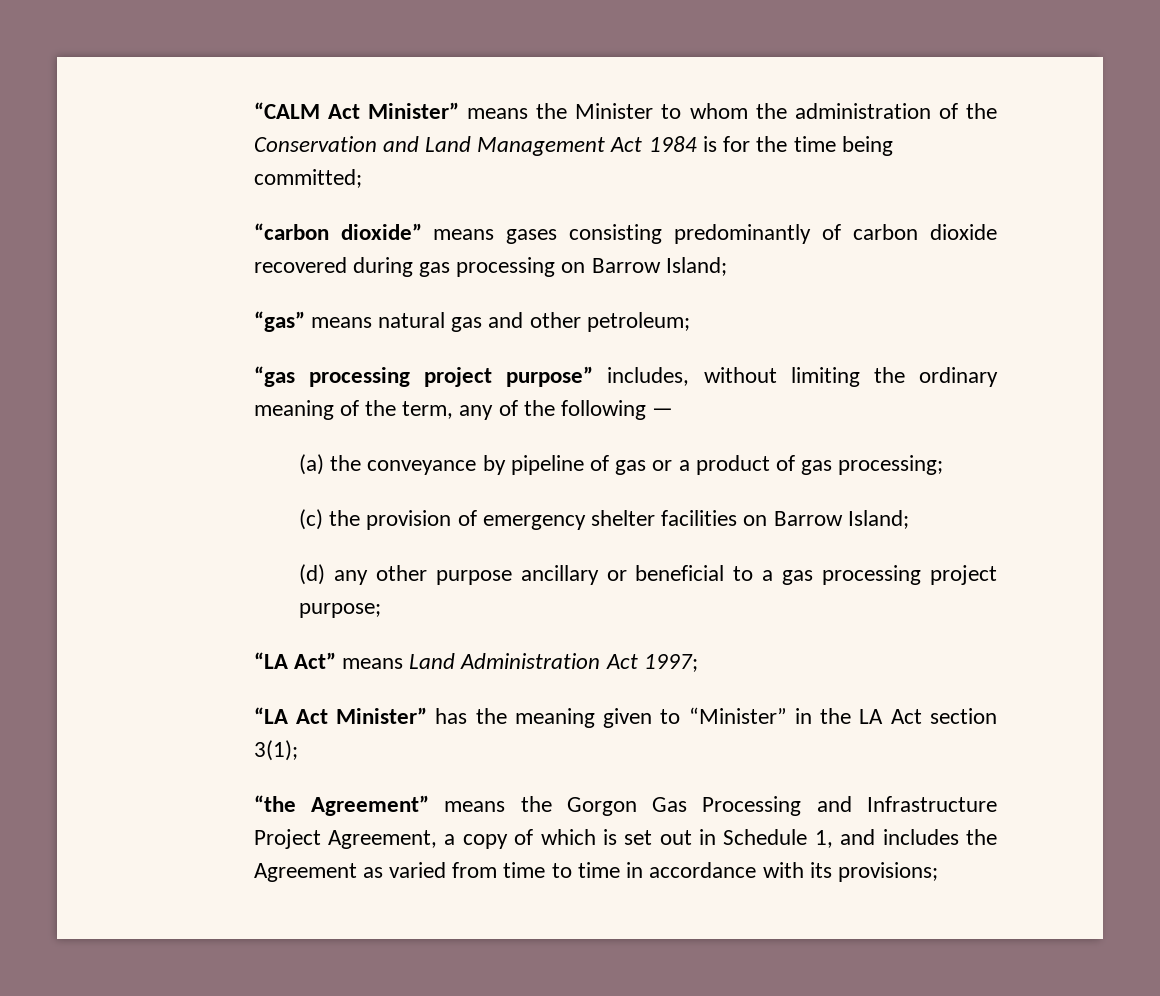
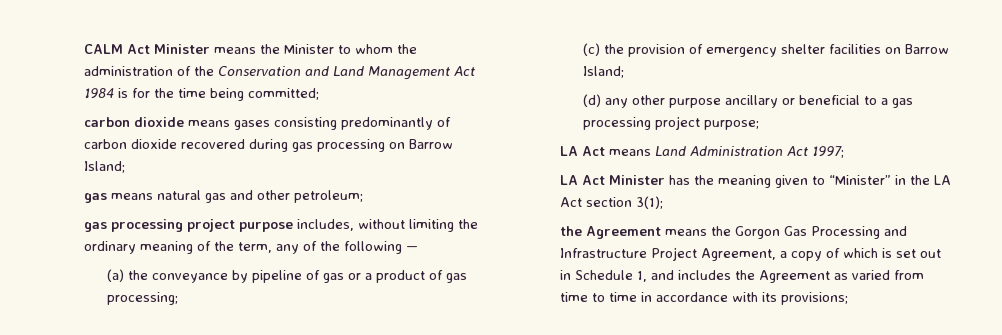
- “CALM Act Minister” means the Minister to whom the administration of the Conservation and Land Management Act 1984 is for the time being committed;
+ CALM Act Minister means the Minister to whom the administration of the Conservation and Land Management Act 1984 is for the time being committed;
- “carbon dioxide” means gases consisting predominantly of carbon dioxide recovered during gas processing on Barrow Island;
+ carbon dioxide means gases consisting predominantly of carbon dioxide recovered during gas processing on Barrow Island;
- “gas” means natural gas and other petroleum;
+ gas means natural gas and other petroleum;
- “gas processing project purpose” includes, without limiting the ordinary meaning of the term, any of the following —
+ gas processing project purpose includes, without limiting the ordinary meaning of the term, any of the following —
- “LA Act” means Land Administration Act 1997;
+ LA Act means Land Administration Act 1997;
- “LA Act Minister” has the meaning given to “Minister” in the LA Act section 3(1);
+ LA Act Minister has the meaning given to “Minister” in the LA Act section 3(1);
- “the Agreement” means the Gorgon Gas Processing and Infrastructure Project Agreement, a copy of which is set out in Schedule 1, and includes the Agreement as varied from time to time in accordance with its provisions;
+ the Agreement means the Gorgon Gas Processing and Infrastructure Project Agreement, a copy of which is set out in Schedule 1, and includes the Agreement as varied from time to time in accordance with its provisions;

